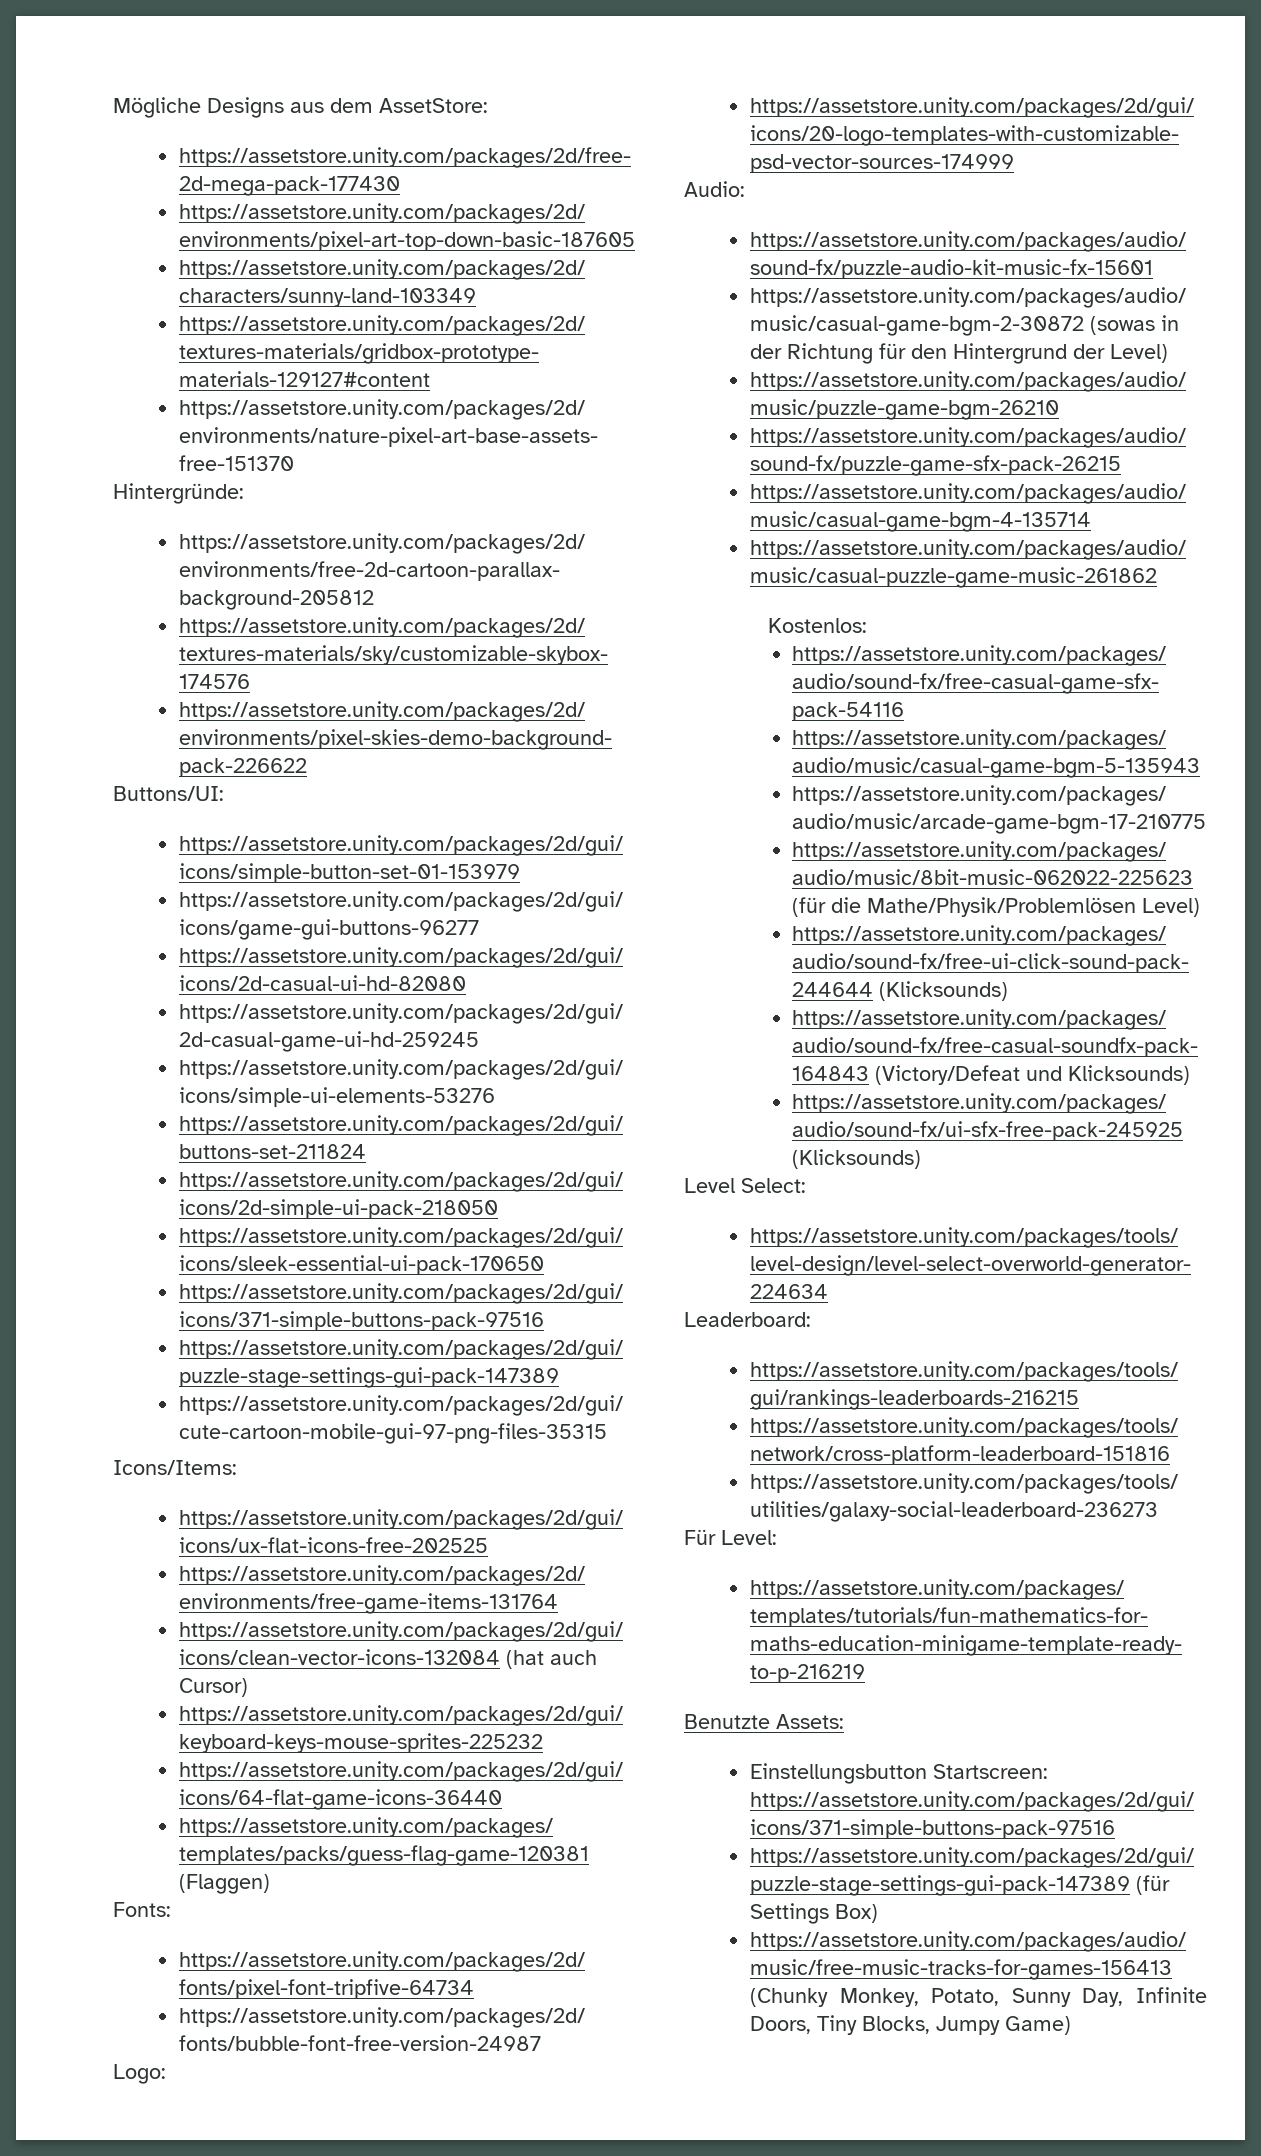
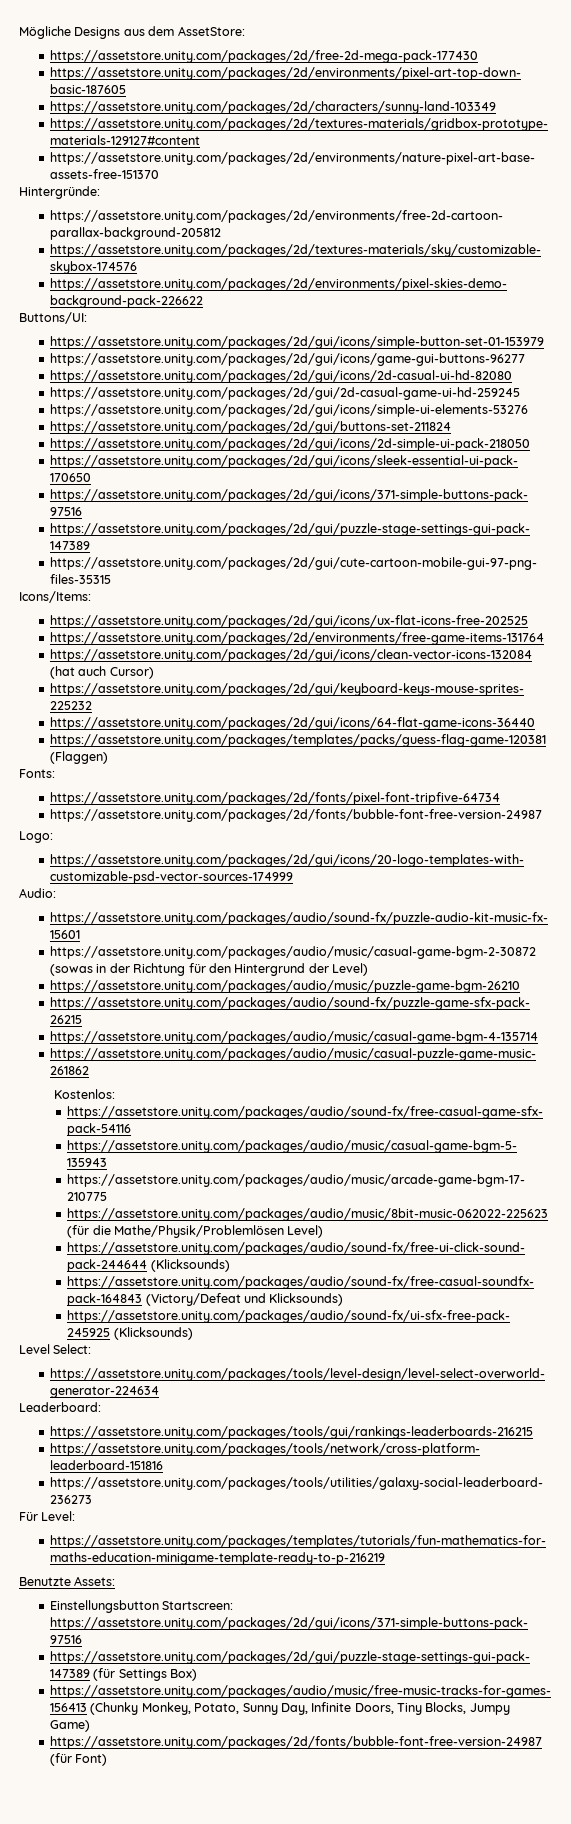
+ https://assetstore.unity.com/packages/2d/fonts/bubble-font-free-version-24987 (für Font)

